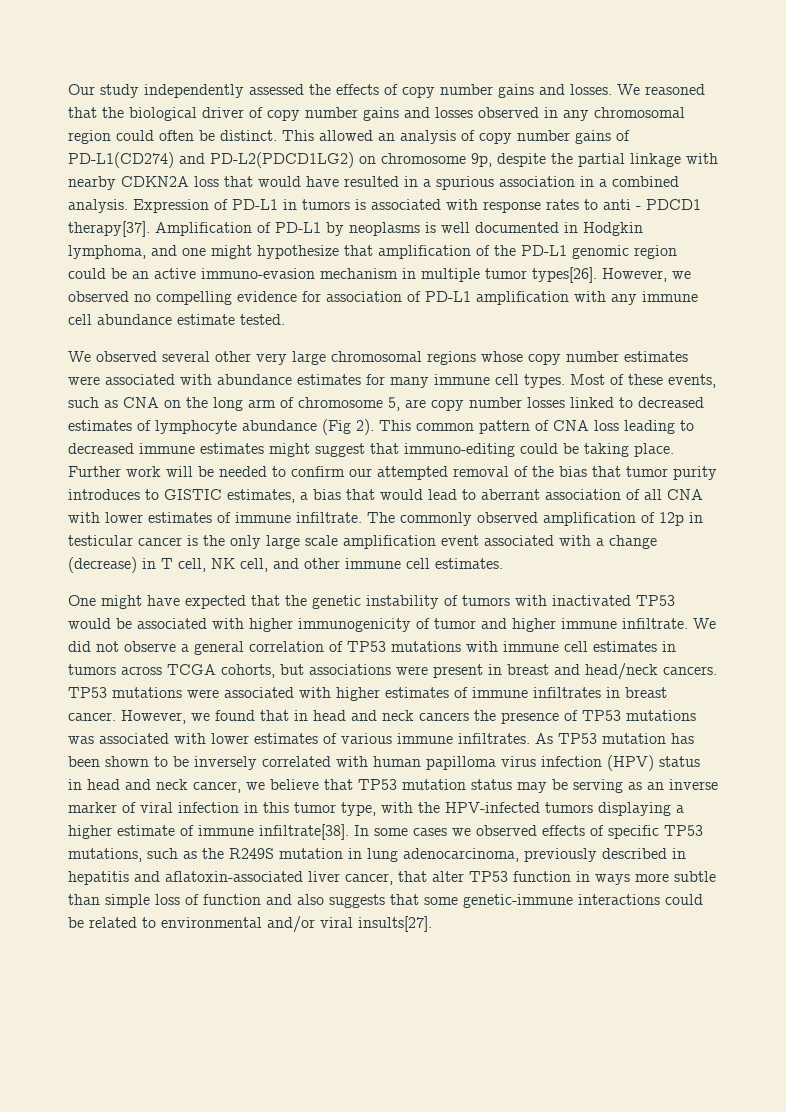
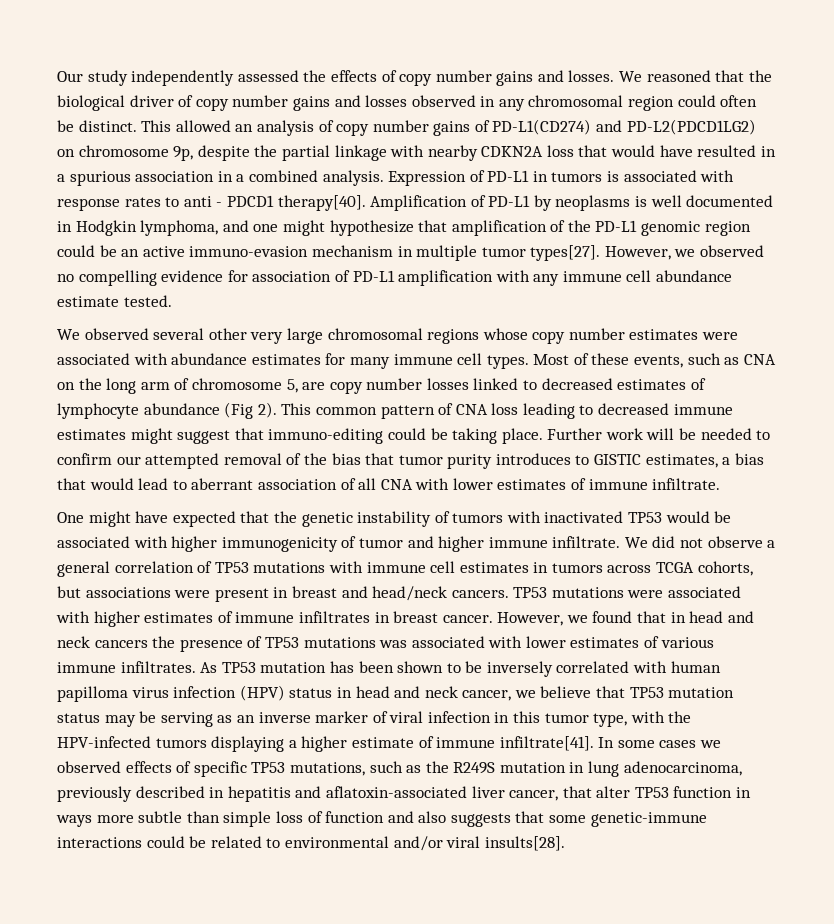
- Expression of PD-L1 in tumors is associated with response rates to anti - PDCD1 therapy[37].
+ Expression of PD-L1 in tumors is associated with response rates to anti - PDCD1 therapy[40].
- Amplification of PD-L1 by neoplasms is well documented in Hodgkin lymphoma, and one might hypothesize that amplification of the PD-L1 genomic region could be an active immuno-evasion mechanism in multiple tumor types[26].
+ Amplification of PD-L1 by neoplasms is well documented in Hodgkin lymphoma, and one might hypothesize that amplification of the PD-L1 genomic region could be an active immuno-evasion mechanism in multiple tumor types[27].
- The commonly observed amplification of 12p in testicular cancer is the only large scale amplification event associated with a change (decrease) in T cell, NK cell, and other immune cell estimates.
- As TP53 mutation has been shown to be inversely correlated with human papilloma virus infection (HPV) status in head and neck cancer, we believe that TP53 mutation status may be serving as an inverse marker of viral infection in this tumor type, with the HPV-infected tumors displaying a higher estimate of immune infiltrate[38].
+ As TP53 mutation has been shown to be inversely correlated with human papilloma virus infection (HPV) status in head and neck cancer, we believe that TP53 mutation status may be serving as an inverse marker of viral infection in this tumor type, with the HPV-infected tumors displaying a higher estimate of immune infiltrate[41].
- In some cases we observed effects of specific TP53 mutations, such as the R249S mutation in lung adenocarcinoma, previously described in hepatitis and aflatoxin-associated liver cancer, that alter TP53 function in ways more subtle than simple loss of function and also suggests that some genetic-immune interactions could be related to environmental and/or viral insults[27].
+ In some cases we observed effects of specific TP53 mutations, such as the R249S mutation in lung adenocarcinoma, previously described in hepatitis and aflatoxin-associated liver cancer, that alter TP53 function in ways more subtle than simple loss of function and also suggests that some genetic-immune interactions could be related to environmental and/or viral insults[28].

